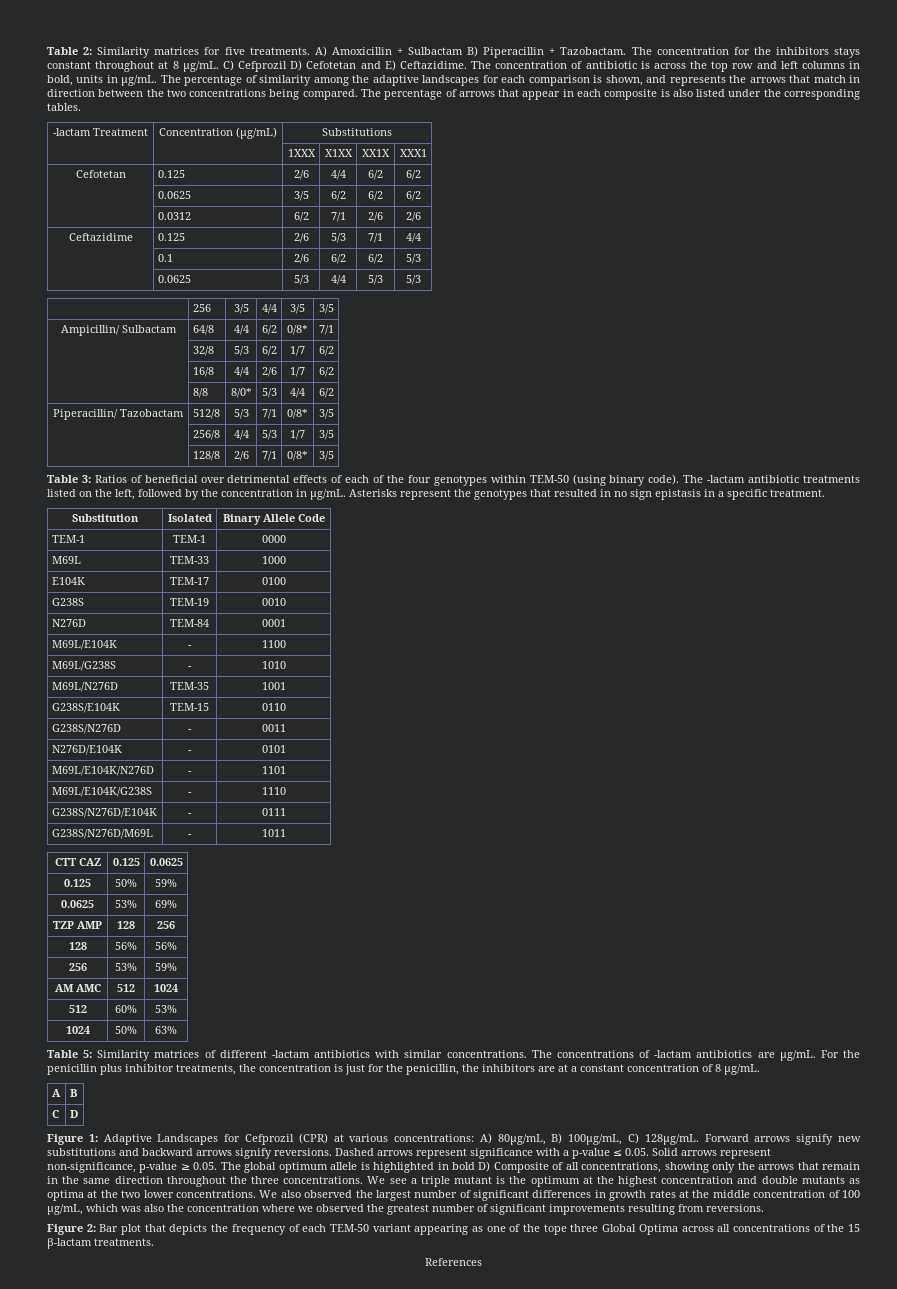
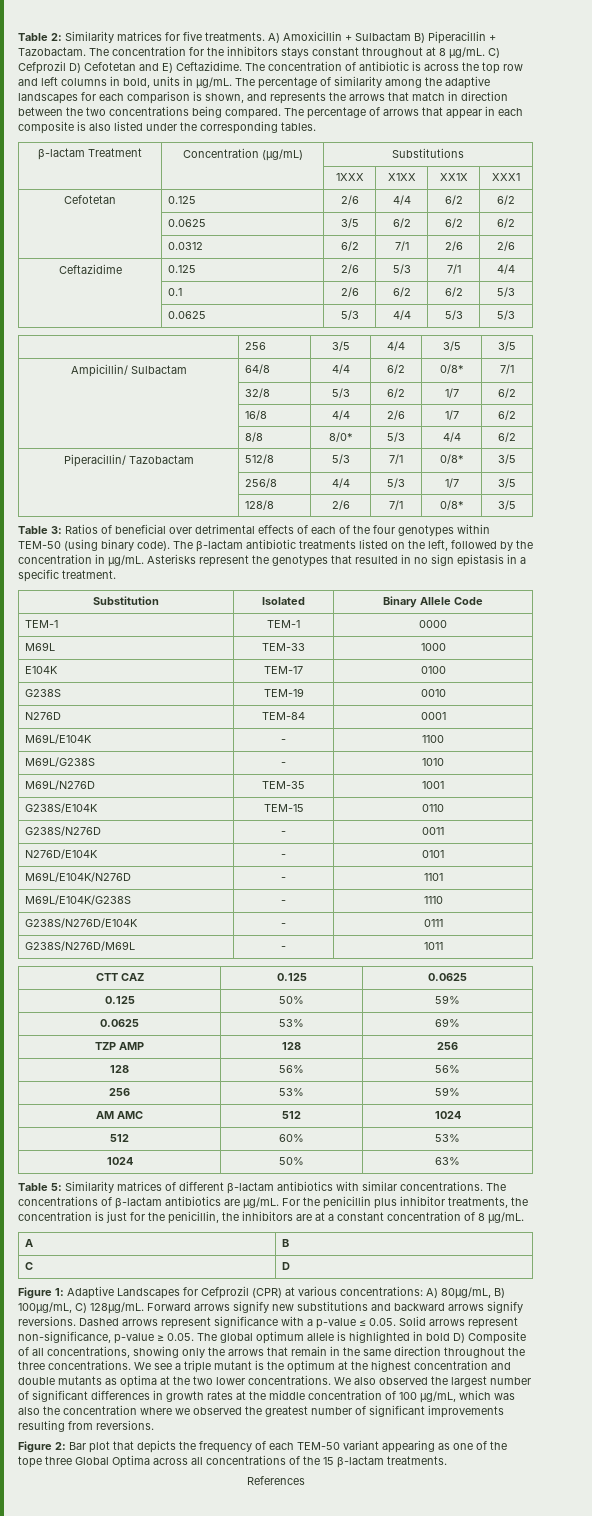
- -lactam Treatment | Concentration (µg/mL) | Substitutions
+ β-lactam Treatment | Concentration (µg/mL) | Substitutions
- The -lactam antibiotic treatments listed on the left, followed by the concentration in µg/mL.
+ The β-lactam antibiotic treatments listed on the left, followed by the concentration in µg/mL.
- Table 5: Similarity matrices of different -lactam antibiotics with similar concentrations.
+ Table 5: Similarity matrices of different β-lactam antibiotics with similar concentrations.
- The concentrations of -lactam antibiotics are µg/mL.
+ The concentrations of β-lactam antibiotics are µg/mL.

